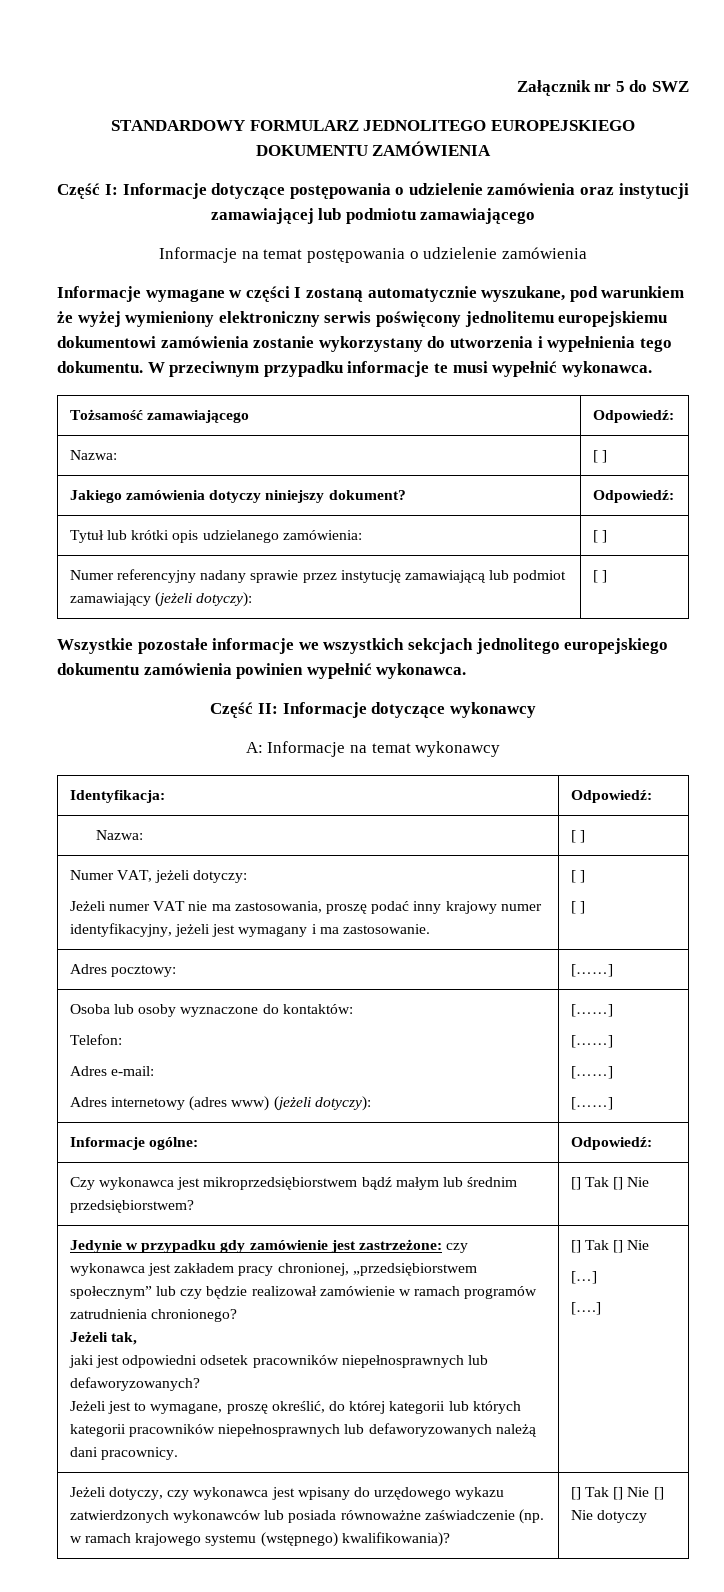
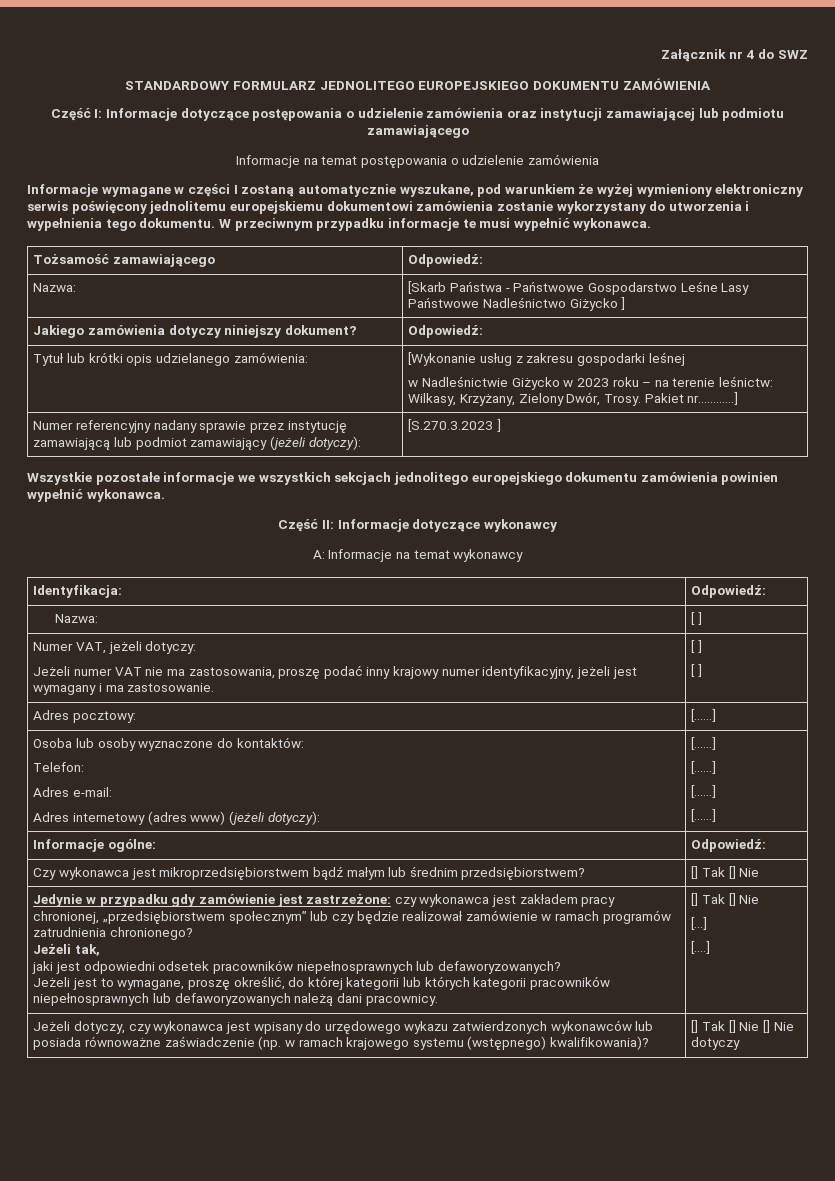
- Załącznik nr 5 do SWZ
+ Załącznik nr 4 do SWZ
  Tożsamość zamawiającego | Odpowiedź:
- Nazwa: | [ ]
+ Nazwa: | [Skarb Państwa - Państwowe Gospodarstwo Leśne Lasy Państwowe Nadleśnictwo Giżycko ]
- Tytuł lub krótki opis udzielanego zamówienia: | [ ]
+ Tytuł lub krótki opis udzielanego zamówienia: | [Wykonanie usług z zakresu gospodarki leśnej
+ w Nadleśnictwie Giżycko w 2023 roku – na terenie leśnictw: Wilkasy, Krzyżany, Zielony Dwór, Trosy. Pakiet nr…………]
- Numer referencyjny nadany sprawie przez instytucję zamawiającą lub podmiot zamawiający (jeżeli dotyczy): | [ ]
+ Numer referencyjny nadany sprawie przez instytucję zamawiającą lub podmiot zamawiający (jeżeli dotyczy): | [S.270.3.2023 ]

